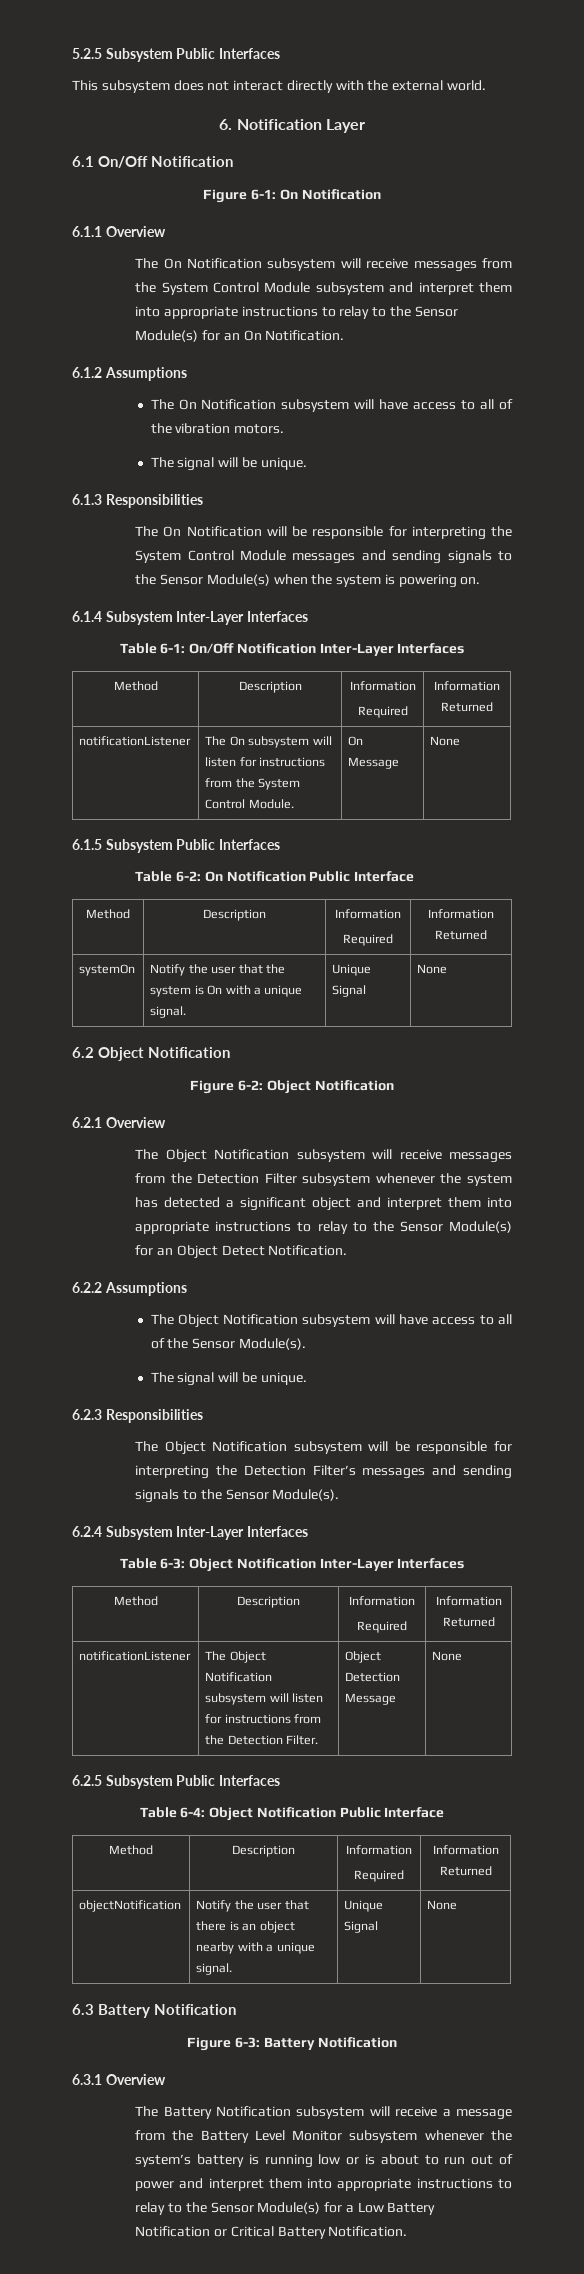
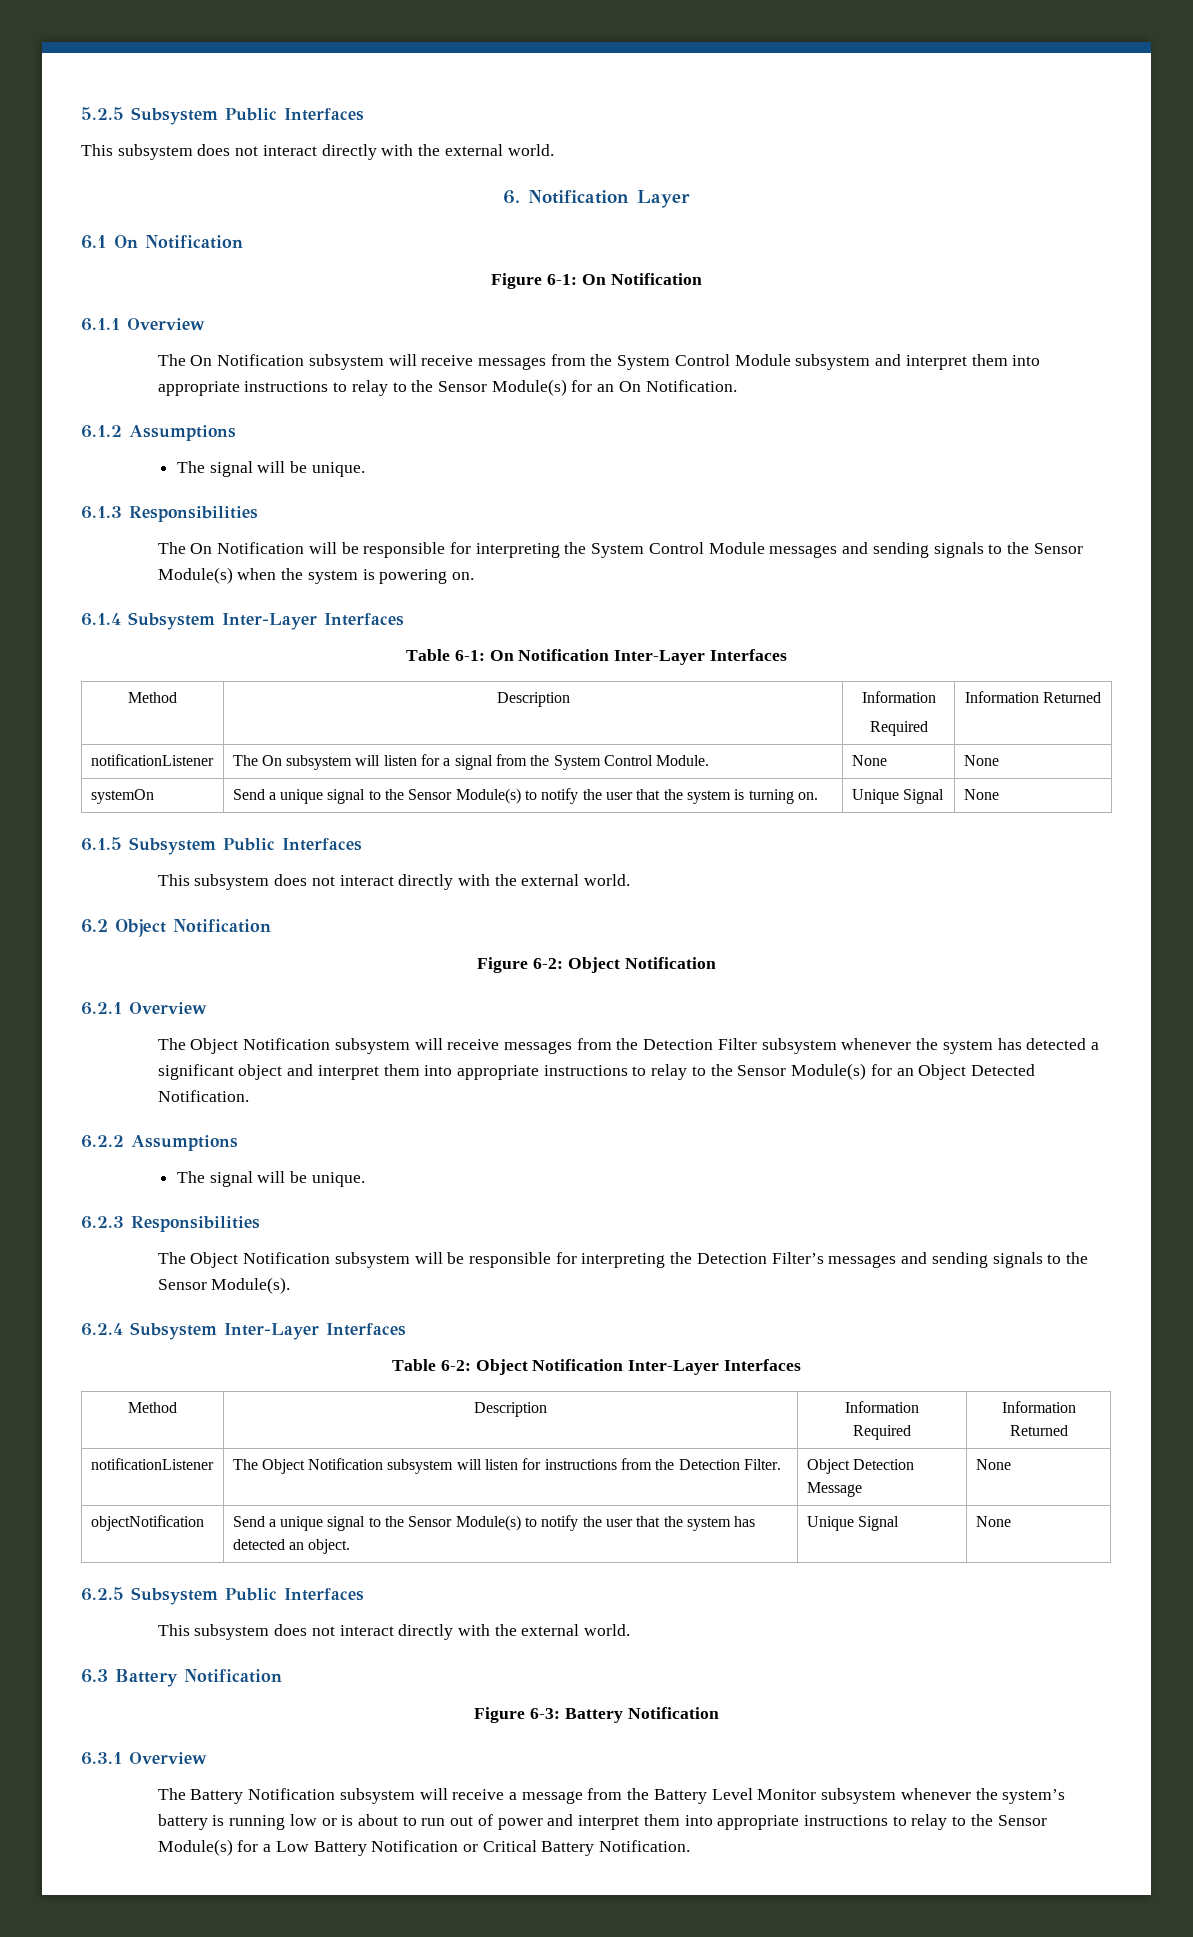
- 6.1 On/Off Notification
+ 6.1 On Notification
- The On Notification subsystem will have access to all of the vibration motors.
- Table 6-1: On/Off Notification Inter-Layer Interfaces
+ Table 6-1: On Notification Inter-Layer Interfaces
- notificationListener | The On subsystem will listen for instructions from the System Control Module. | On Message | None
+ notificationListener | The On subsystem will listen for a signal from the System Control Module. | None | None
+ systemOn | Send a unique signal to the Sensor Module(s) to notify the user that the system is turning on. | Unique Signal | None
  6.1.5 Subsystem Public Interfaces
- Table 6-2: On Notification Public Interface
- Method | Description | Information
- Required | Information Returned
- systemOn | Notify the user that the system is On with a unique signal. | Unique Signal | None
+ This subsystem does not interact directly with the external world.
- The Object Notification subsystem will receive messages from the Detection Filter subsystem whenever the system has detected a significant object and interpret them into appropriate instructions to relay to the Sensor Module(s) for an Object Detect Notification.
+ The Object Notification subsystem will receive messages from the Detection Filter subsystem whenever the system has detected a significant object and interpret them into appropriate instructions to relay to the Sensor Module(s) for an Object Detected Notification.
- The Object Notification subsystem will have access to all of the Sensor Module(s).
- Table 6-3: Object Notification Inter-Layer Interfaces
+ Table 6-2: Object Notification Inter-Layer Interfaces
+ objectNotification | Send a unique signal to the Sensor Module(s) to notify the user that the system has detected an object. | Unique Signal | None
  6.2.5 Subsystem Public Interfaces
- Table 6-4: Object Notification Public Interface
- Method | Description | Information
- Required | Information Returned
- objectNotification | Notify the user that there is an object nearby with a unique signal. | Unique Signal | None
+ This subsystem does not interact directly with the external world.

